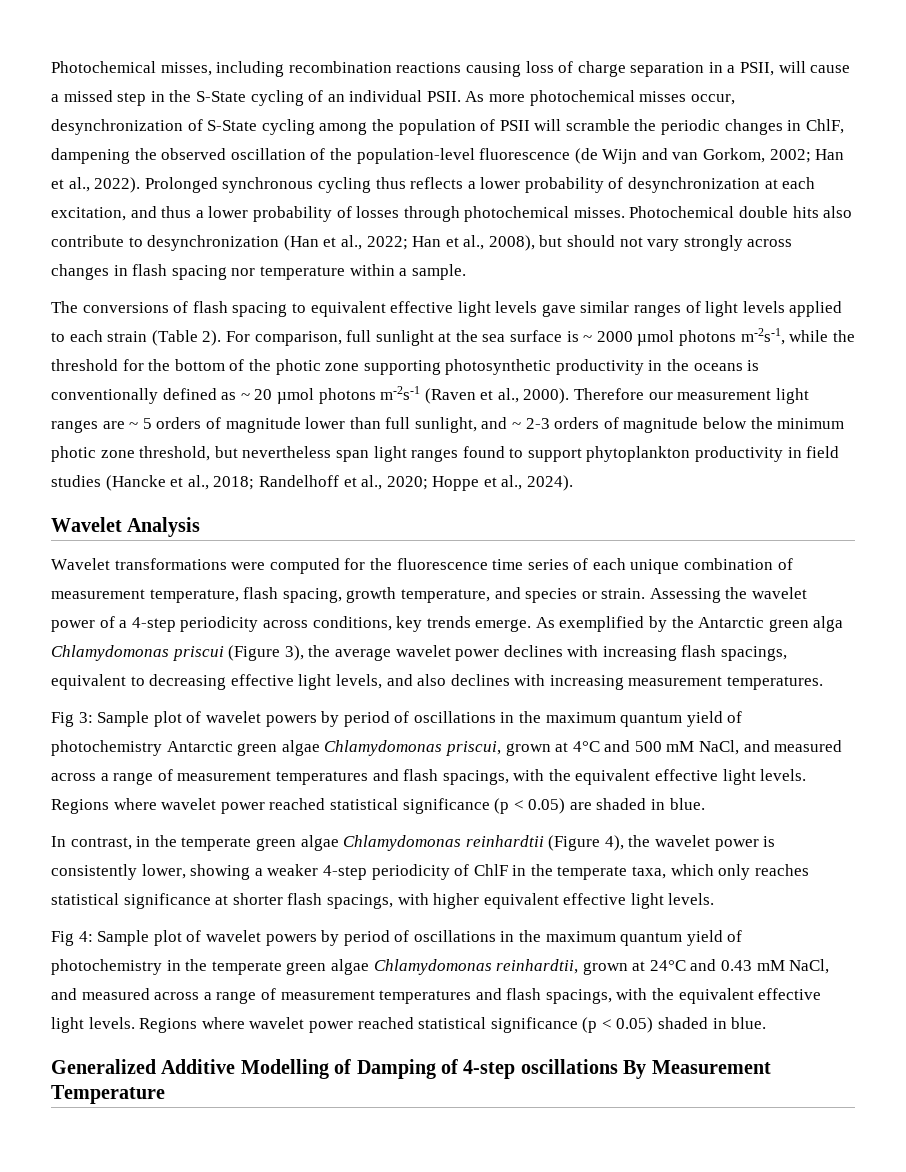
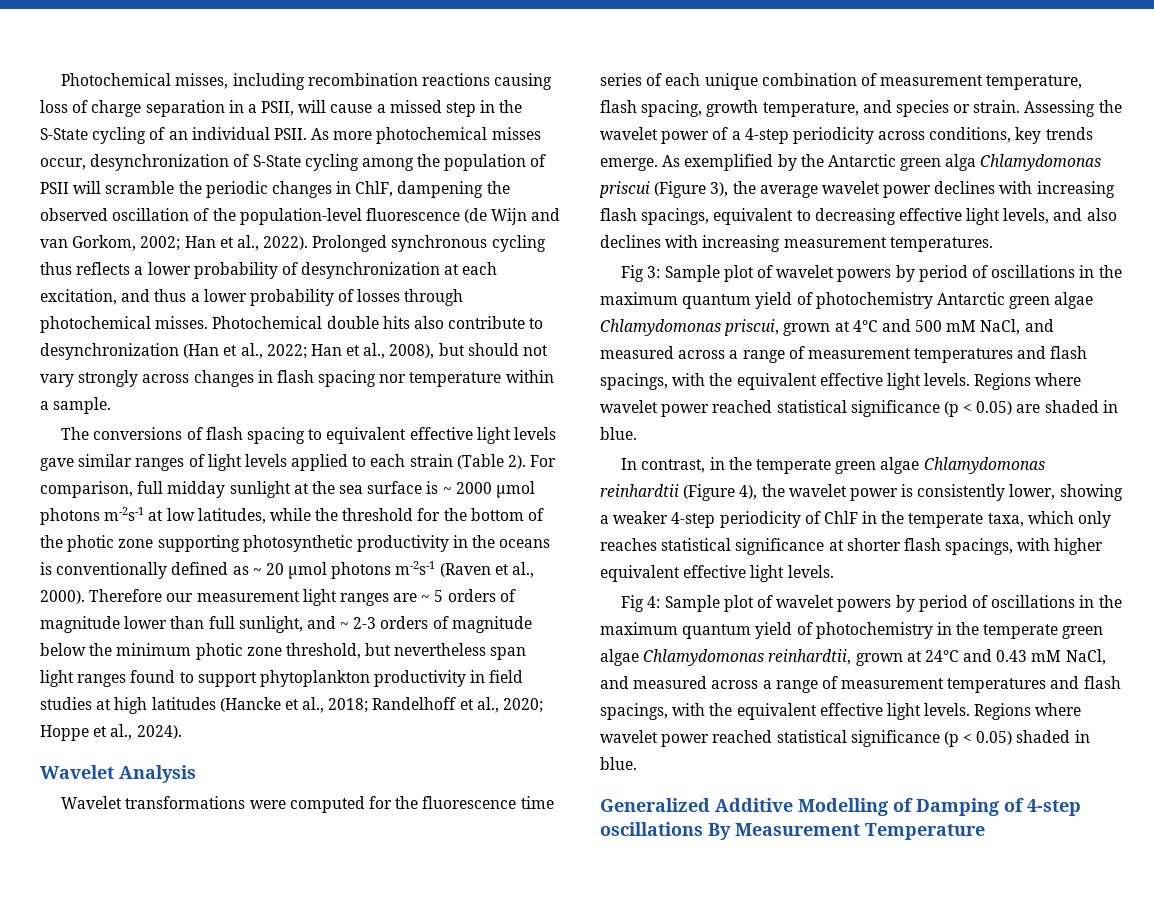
- For comparison, full sunlight at the sea surface is ~ 2000 µmol photons m-2s-1, while the threshold for the bottom of the photic zone supporting photosynthetic productivity in the oceans is conventionally defined as ~ 20 µmol photons m-2s-1 (Raven et al., 2000).
+ For comparison, full midday sunlight at the sea surface is ~ 2000 µmol photons m-2s-1 at low latitudes, while the threshold for the bottom of the photic zone supporting photosynthetic productivity in the oceans is conventionally defined as ~ 20 µmol photons m-2s-1 (Raven et al., 2000).
- Therefore our measurement light ranges are ~ 5 orders of magnitude lower than full sunlight, and ~ 2-3 orders of magnitude below the minimum photic zone threshold, but nevertheless span light ranges found to support phytoplankton productivity in field studies (Hancke et al., 2018; Randelhoff et al., 2020; Hoppe et al., 2024).
+ Therefore our measurement light ranges are ~ 5 orders of magnitude lower than full sunlight, and ~ 2-3 orders of magnitude below the minimum photic zone threshold, but nevertheless span light ranges found to support phytoplankton productivity in field studies at high latitudes (Hancke et al., 2018; Randelhoff et al., 2020; Hoppe et al., 2024).

